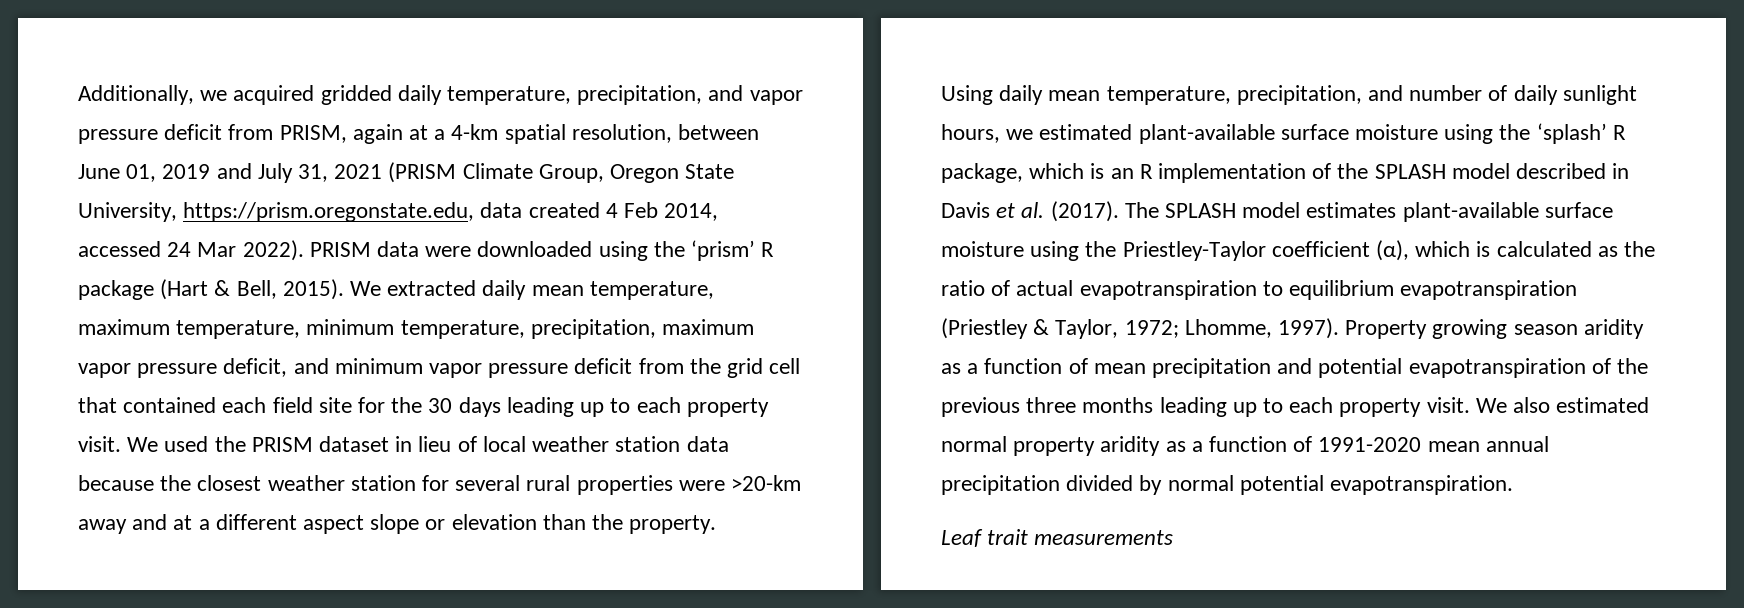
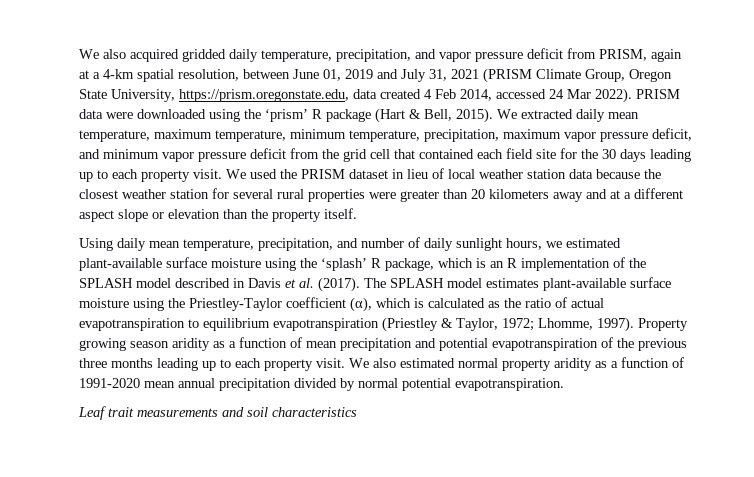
- Additionally, we acquired gridded daily temperature, precipitation, and vapor pressure deficit from PRISM, again at a 4-km spatial resolution, between June 01, 2019 and July 31, 2021 (PRISM Climate Group, Oregon State University, https://prism.oregonstate.edu, data created 4 Feb 2014, accessed 24 Mar 2022).
+ We also acquired gridded daily temperature, precipitation, and vapor pressure deficit from PRISM, again at a 4-km spatial resolution, between June 01, 2019 and July 31, 2021 (PRISM Climate Group, Oregon State University, https://prism.oregonstate.edu, data created 4 Feb 2014, accessed 24 Mar 2022).
- We used the PRISM dataset in lieu of local weather station data because the closest weather station for several rural properties were >20-km away and at a different aspect slope or elevation than the property.
+ We used the PRISM dataset in lieu of local weather station data because the closest weather station for several rural properties were greater than 20 kilometers away and at a different aspect slope or elevation than the property itself.
- Leaf trait measurements
+ Leaf trait measurements and soil characteristics

